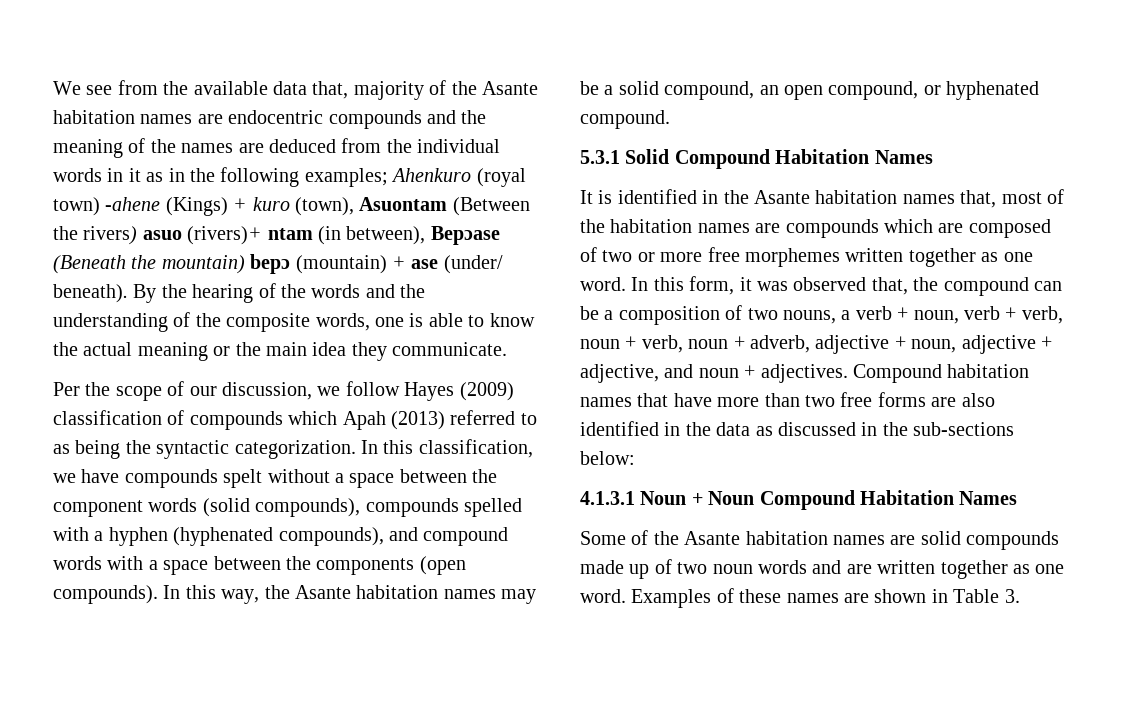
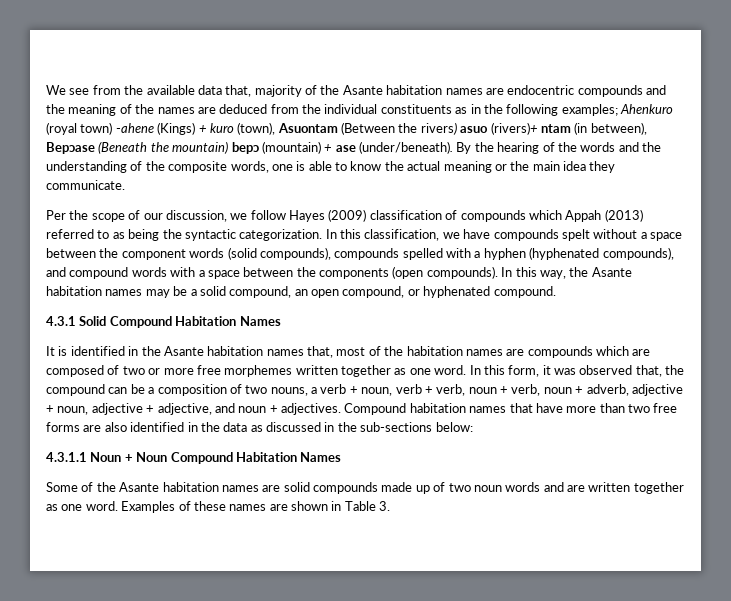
- We see from the available data that, majority of the Asante habitation names are endocentric compounds and the meaning of the names are deduced from the individual words in it as in the following examples; Ahenkuro (royal town) -ahene (Kings) + kuro (town), Asuontam (Between the rivers) asuo (rivers)+ ntam (in between), Bepɔase (Beneath the mountain) bepɔ (mountain) + ase (under/ beneath).
+ We see from the available data that, majority of the Asante habitation names are endocentric compounds and the meaning of the names are deduced from the individual constituents as in the following examples; Ahenkuro (royal town) -ahene (Kings) + kuro (town), Asuontam (Between the rivers) asuo (rivers)+ ntam (in between), Bepɔase (Beneath the mountain) bepɔ (mountain) + ase (under/beneath).
- Per the scope of our discussion, we follow Hayes (2009) classification of compounds which Apah (2013) referred to as being the syntactic categorization.
+ Per the scope of our discussion, we follow Hayes (2009) classification of compounds which Appah (2013) referred to as being the syntactic categorization.
- 5.3.1 Solid Compound Habitation Names
+ 4.3.1 Solid Compound Habitation Names
- 4.1.3.1 Noun + Noun Compound Habitation Names
+ 4.3.1.1 Noun + Noun Compound Habitation Names

